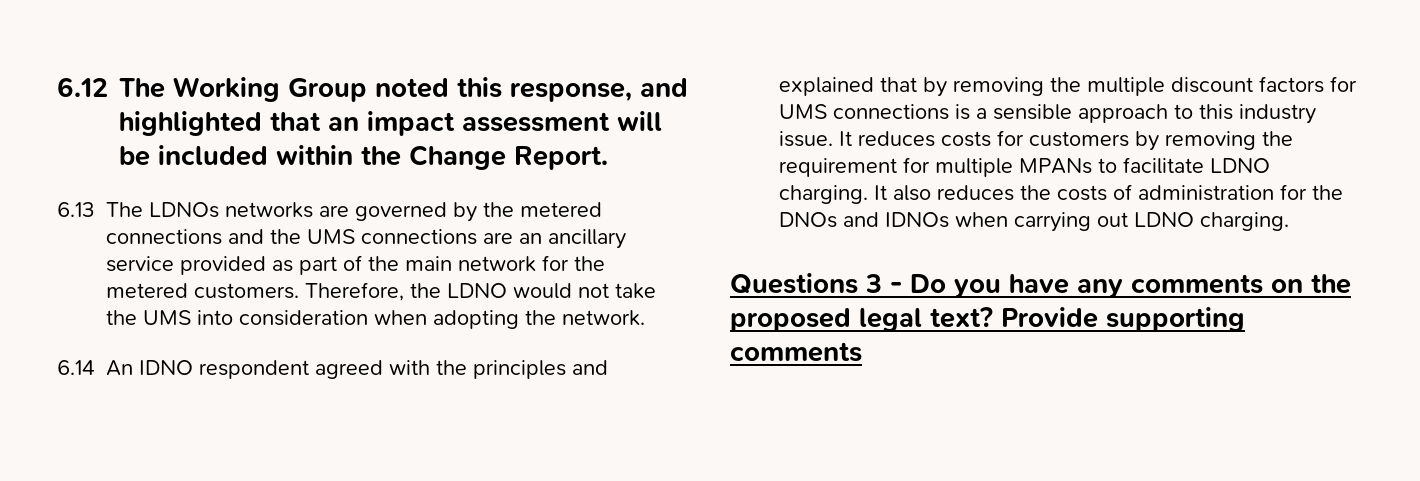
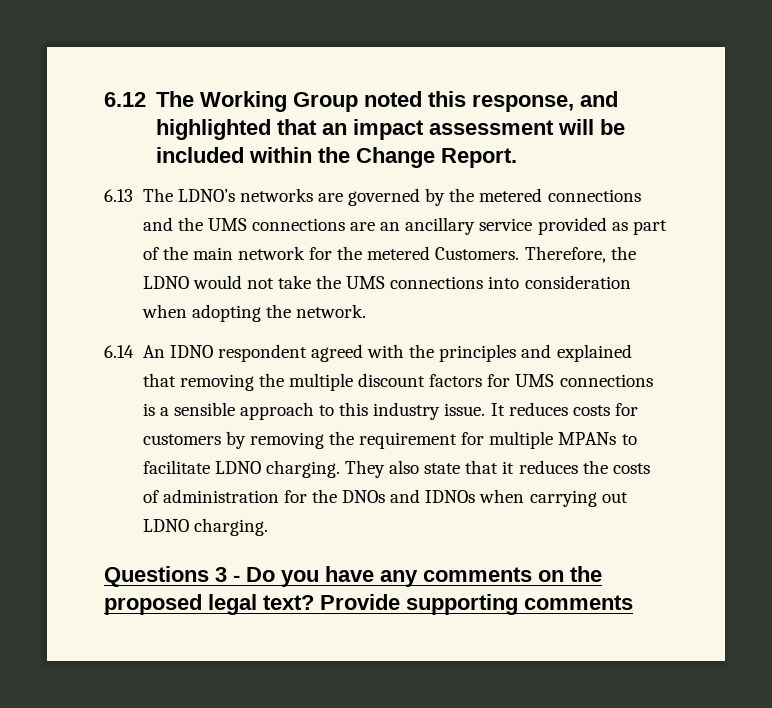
- 6.13 The LDNOs networks are governed by the metered connections and the UMS connections are an ancillary service provided as part of the main network for the metered customers.
+ 6.13 The LDNO’s networks are governed by the metered connections and the UMS connections are an ancillary service provided as part of the main network for the metered Customers.
- Therefore, the LDNO would not take the UMS into consideration when adopting the network.
+ Therefore, the LDNO would not take the UMS connections into consideration when adopting the network.
- 6.14 An IDNO respondent agreed with the principles and explained that by removing the multiple discount factors for UMS connections is a sensible approach to this industry issue.
+ 6.14 An IDNO respondent agreed with the principles and explained that removing the multiple discount factors for UMS connections is a sensible approach to this industry issue.
- It also reduces the costs of administration for the DNOs and IDNOs when carrying out LDNO charging.
+ They also state that it reduces the costs of administration for the DNOs and IDNOs when carrying out LDNO charging.

